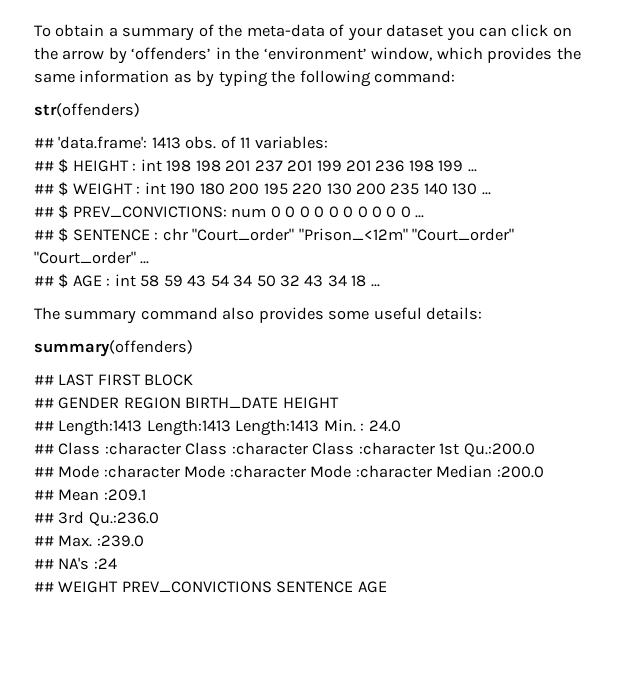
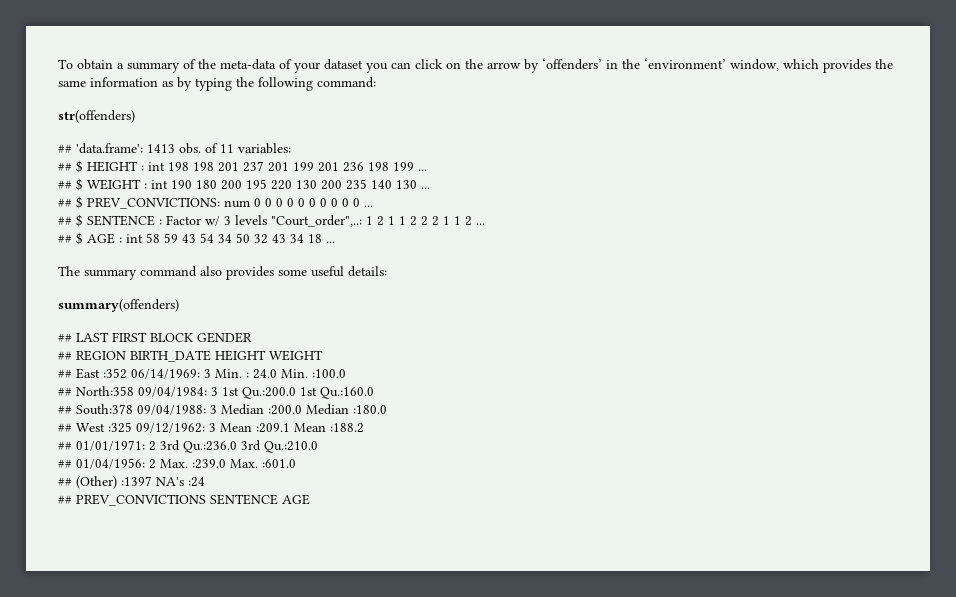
- ## $ SENTENCE : chr "Court_order" "Prison_<12m" "Court_order" "Court_order" ...
+ ## $ SENTENCE : Factor w/ 3 levels "Court_order",..: 1 2 1 1 2 2 2 1 1 2 ...
- ## LAST FIRST BLOCK
- ## GENDER REGION BIRTH_DATE HEIGHT
- ## Length:1413 Length:1413 Length:1413 Min. : 24.0
- ## Class :character Class :character Class :character 1st Qu.:200.0
- ## Mode :character Mode :character Mode :character Median :200.0
- ## Mean :209.1
- ## 3rd Qu.:236.0
- ## Max. :239.0
- ## NA's :24
+ ## LAST FIRST BLOCK GENDER
+ ## REGION BIRTH_DATE HEIGHT WEIGHT
+ ## East :352 06/14/1969: 3 Min. : 24.0 Min. :100.0
+ ## North:358 09/04/1984: 3 1st Qu.:200.0 1st Qu.:160.0
+ ## South:378 09/04/1988: 3 Median :200.0 Median :180.0
+ ## West :325 09/12/1962: 3 Mean :209.1 Mean :188.2
+ ## 01/01/1971: 2 3rd Qu.:236.0 3rd Qu.:210.0
+ ## 01/04/1956: 2 Max. :239.0 Max. :601.0
+ ## (Other) :1397 NA's :24
- ## WEIGHT PREV_CONVICTIONS SENTENCE AGE
+ ## PREV_CONVICTIONS SENTENCE AGE

